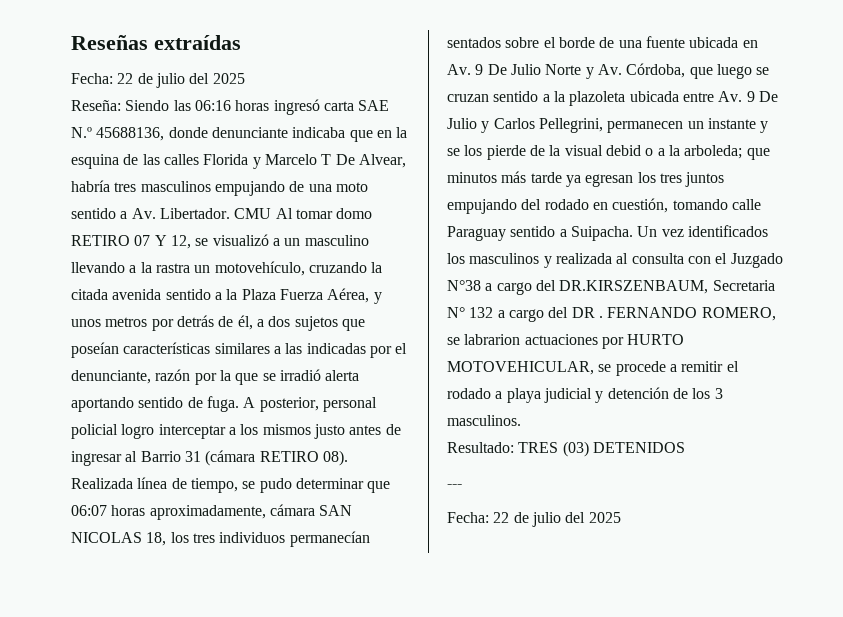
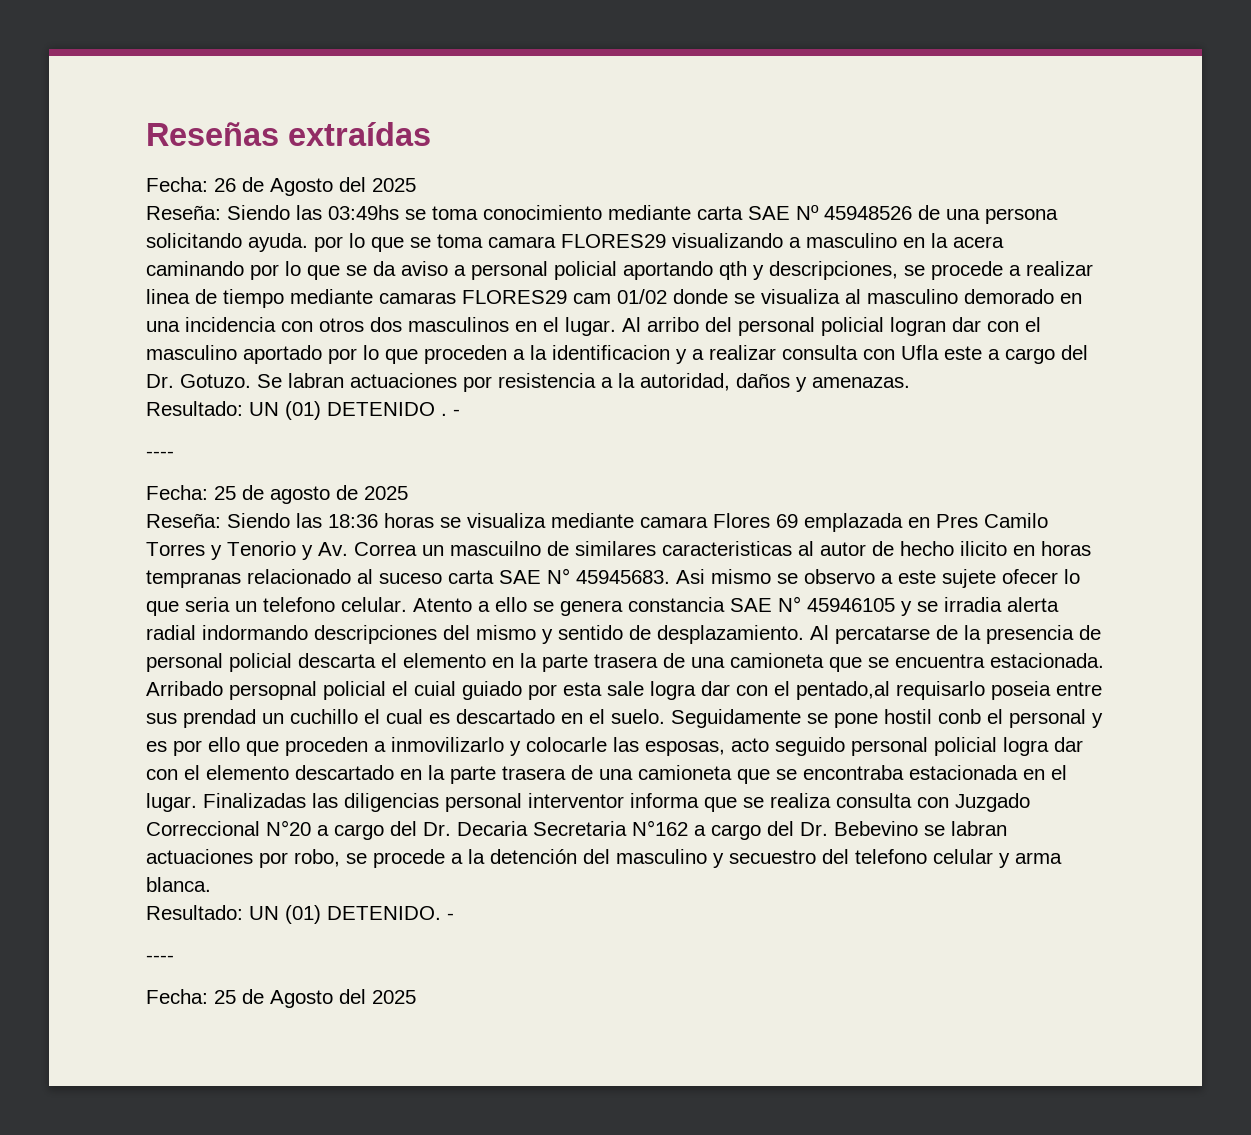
  Reseñas extraídas
- Fecha: 22 de julio del 2025
+ Fecha: 26 de Agosto del 2025
- Reseña: Siendo las 06:16 horas ingresó carta SAE N.º 45688136, donde denunciante indicaba que en la esquina de las calles Florida y Marcelo T De Alvear, habría tres masculinos empujando de una moto sentido a Av. Libertador. CMU Al tomar domo RETIRO 07 Y 12, se visualizó a un masculino llevando a la rastra un motovehículo, cruzando la citada avenida sentido a la Plaza Fuerza Aérea, y unos metros por detrás de él, a dos sujetos que poseían características similares a las indicadas por el denunciante, razón por la que se irradió alerta aportando sentido de fuga. A posterior, personal policial logro interceptar a los mismos justo antes de ingresar al Barrio 31 (cámara RETIRO 08). Realizada línea de tiempo, se pudo determinar que 06:07 horas aproximadamente, cámara SAN NICOLAS 18, los tres individuos permanecían sentados sobre el borde de una fuente ubicada en Av. 9 De Julio Norte y Av. Córdoba, que luego se cruzan sentido a la plazoleta ubicada entre Av. 9 De Julio y Carlos Pellegrini, permanecen un instante y se los pierde de la visual debid o a la arboleda; que minutos más tarde ya egresan los tres juntos empujando del rodado en cuestión, tomando calle Paraguay sentido a Suipacha. Un vez identificados los masculinos y realizada al consulta con el Juzgado N°38 a cargo del DR.KIRSZENBAUM, Secretaria N° 132 a cargo del DR . FERNANDO ROMERO, se labrarion actuaciones por HURTO MOTOVEHICULAR, se procede a remitir el rodado a playa judicial y detención de los 3 masculinos.
- Resultado: TRES (03) DETENIDOS
- ---
- Fecha: 22 de julio del 2025
+ Reseña: Siendo las 03:49hs se toma conocimiento mediante carta SAE Nº 45948526 de una persona solicitando ayuda. por lo que se toma camara FLORES29 visualizando a masculino en la acera caminando por lo que se da aviso a personal policial aportando qth y descripciones, se procede a realizar linea de tiempo mediante camaras FLORES29 cam 01/02 donde se visualiza al masculino demorado en una incidencia con otros dos masculinos en el lugar. Al arribo del personal policial logran dar con el masculino aportado por lo que proceden a la identificacion y a realizar consulta con Ufla este a cargo del Dr. Gotuzo. Se labran actuaciones por resistencia a la autoridad, daños y amenazas.
+ Resultado: UN (01) DETENIDO . -
+ ----
+ Fecha: 25 de agosto de 2025
+ Reseña: Siendo las 18:36 horas se visualiza mediante camara Flores 69 emplazada en Pres Camilo Torres y Tenorio y Av. Correa un mascuilno de similares caracteristicas al autor de hecho ilicito en horas tempranas relacionado al suceso carta SAE N° 45945683. Asi mismo se observo a este sujete ofecer lo que seria un telefono celular. Atento a ello se genera constancia SAE N° 45946105 y se irradia alerta radial indormando descripciones del mismo y sentido de desplazamiento. Al percatarse de la presencia de personal policial descarta el elemento en la parte trasera de una camioneta que se encuentra estacionada. Arribado persopnal policial el cuial guiado por esta sale logra dar con el pentado,al requisarlo poseia entre sus prendad un cuchillo el cual es descartado en el suelo. Seguidamente se pone hostil conb el personal y es por ello que proceden a inmovilizarlo y colocarle las esposas, acto seguido personal policial logra dar con el elemento descartado en la parte trasera de una camioneta que se encontraba estacionada en el lugar. Finalizadas las diligencias personal interventor informa que se realiza consulta con Juzgado Correccional N°20 a cargo del Dr. Decaria Secretaria N°162 a cargo del Dr. Bebevino se labran actuaciones por robo, se procede a la detención del masculino y secuestro del telefono celular y arma blanca.
+ Resultado: UN (01) DETENIDO. -
+ ----
+ Fecha: 25 de Agosto del 2025

